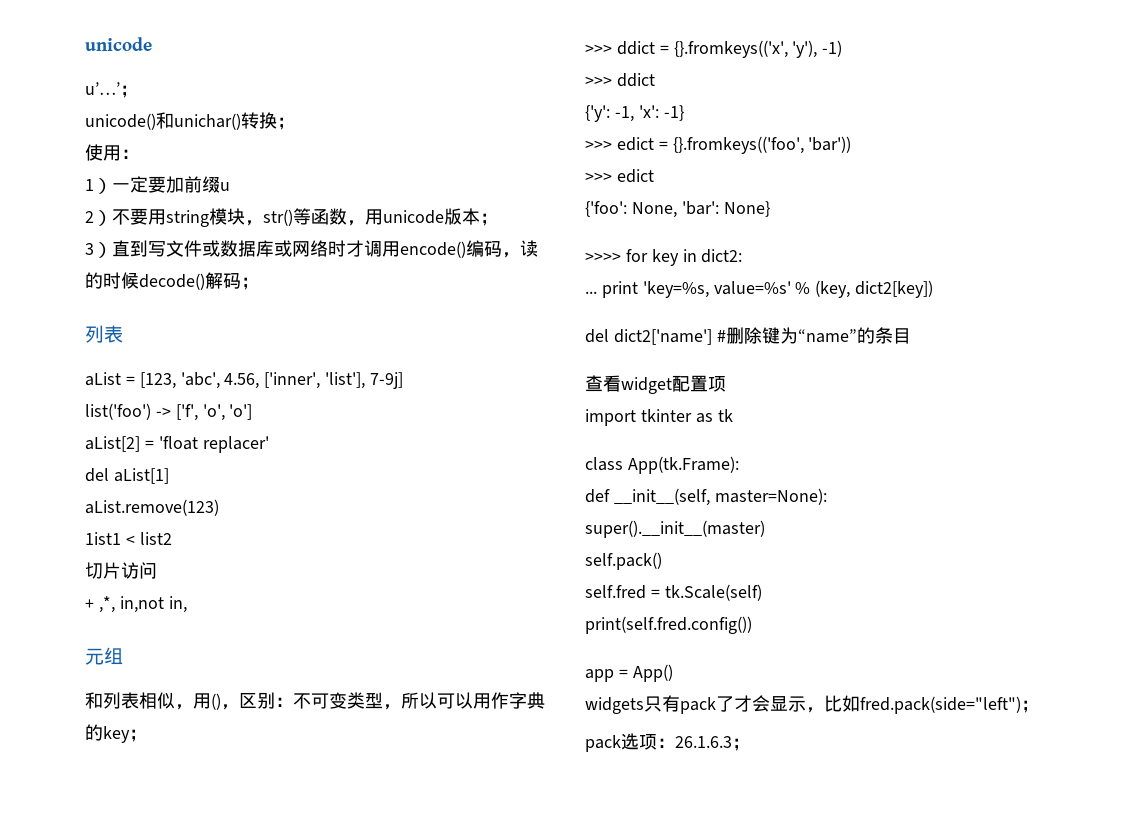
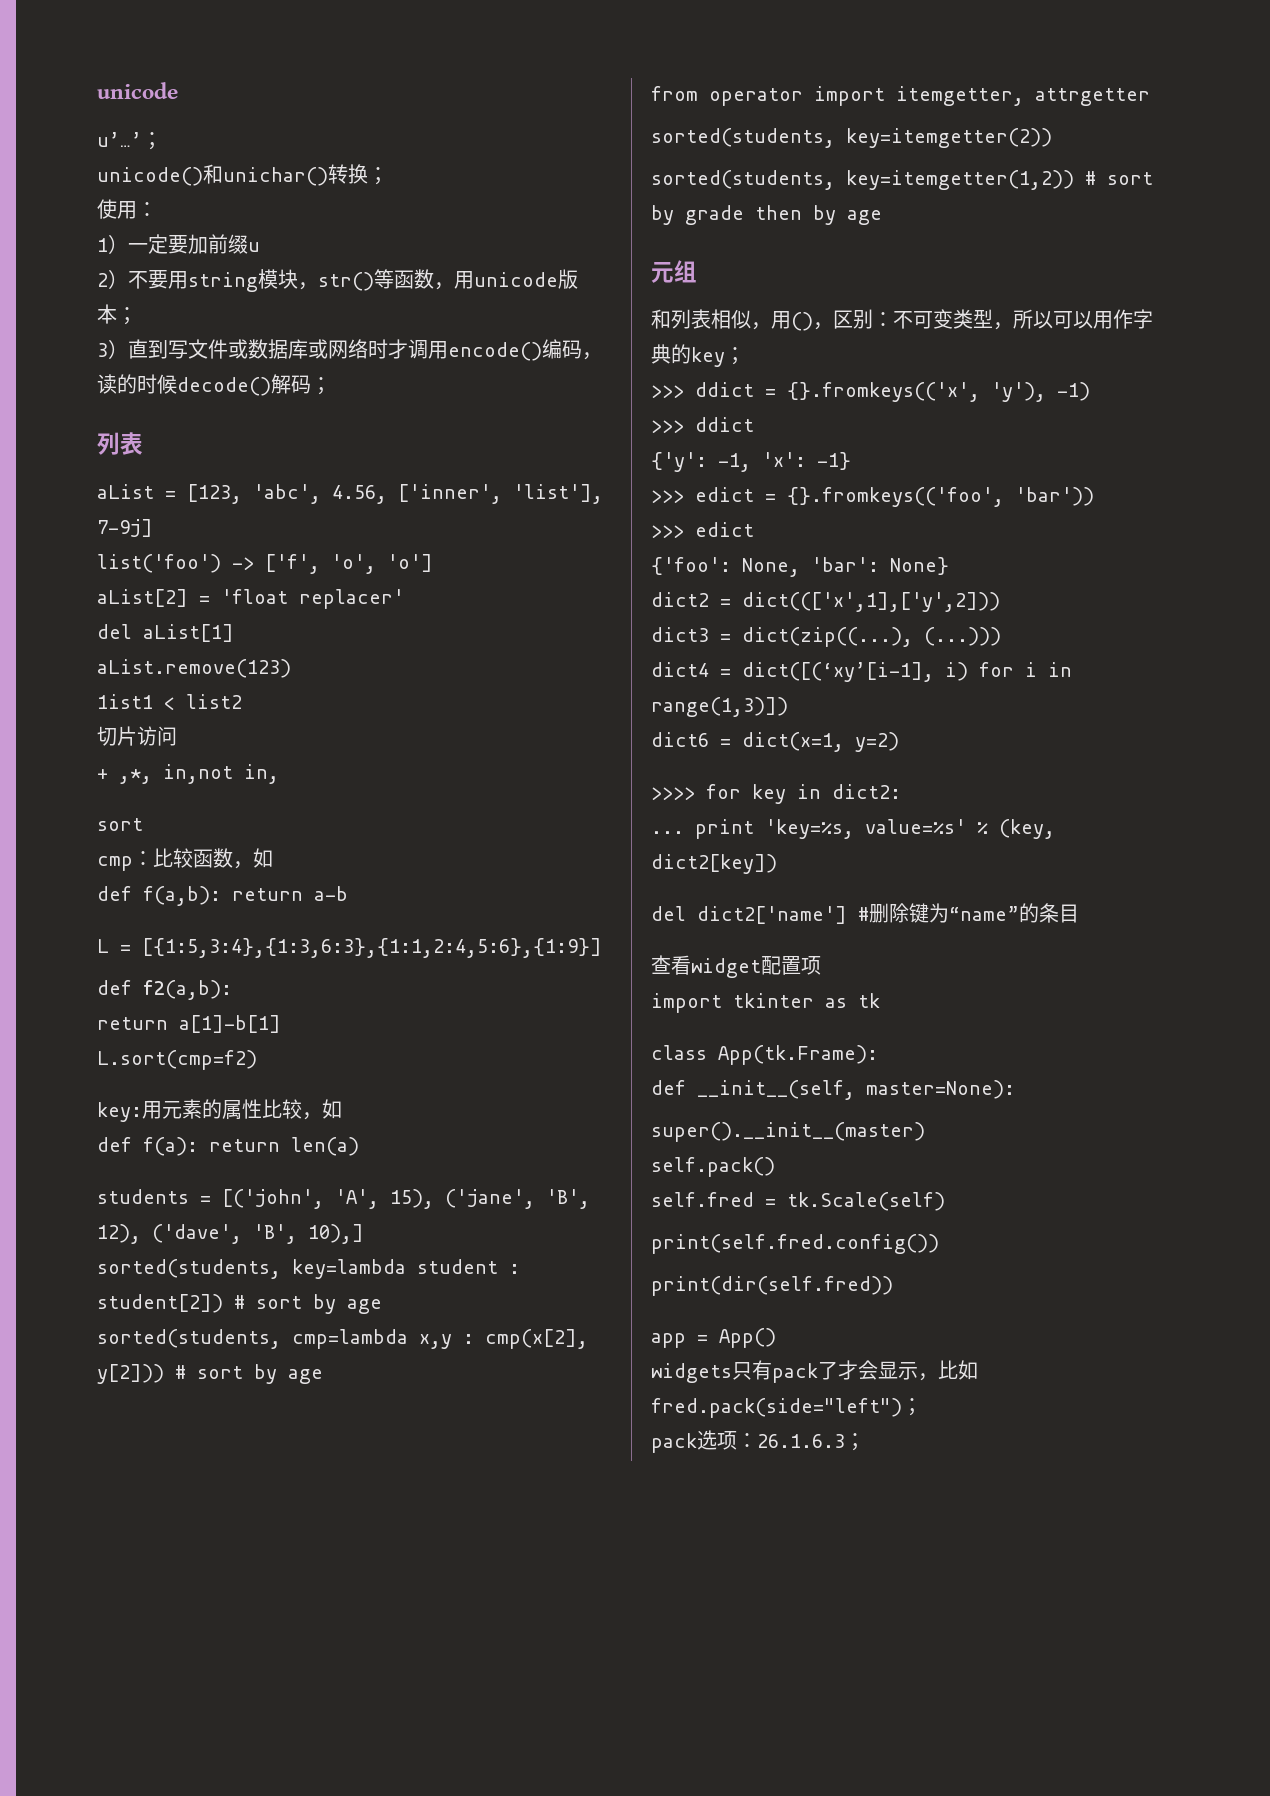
  + ,*, in,not in,
+ sort
+ cmp：比较函数，如
+ def f(a,b): return a-b
+ L = [{1:5,3:4},{1:3,6:3},{1:1,2:4,5:6},{1:9}]
+ def f2(a,b):
+ return a[1]-b[1]
+ L.sort(cmp=f2)
+ key:用元素的属性比较，如
+ def f(a): return len(a)
+ students = [('john', 'A', 15), ('jane', 'B', 12), ('dave', 'B', 10),]
+ sorted(students, key=lambda student : student[2]) # sort by age
+ sorted(students, cmp=lambda x,y : cmp(x[2], y[2])) # sort by age
+ from operator import itemgetter, attrgetter
+ sorted(students, key=itemgetter(2))
+ sorted(students, key=itemgetter(1,2)) # sort by grade then by age
+ dict2 = dict((['x',1],['y',2]))
+ dict3 = dict(zip((...), (...)))
+ dict4 = dict([(‘xy’[i-1], i) for i in range(1,3)])
+ dict6 = dict(x=1, y=2)
+ print(dir(self.fred))

